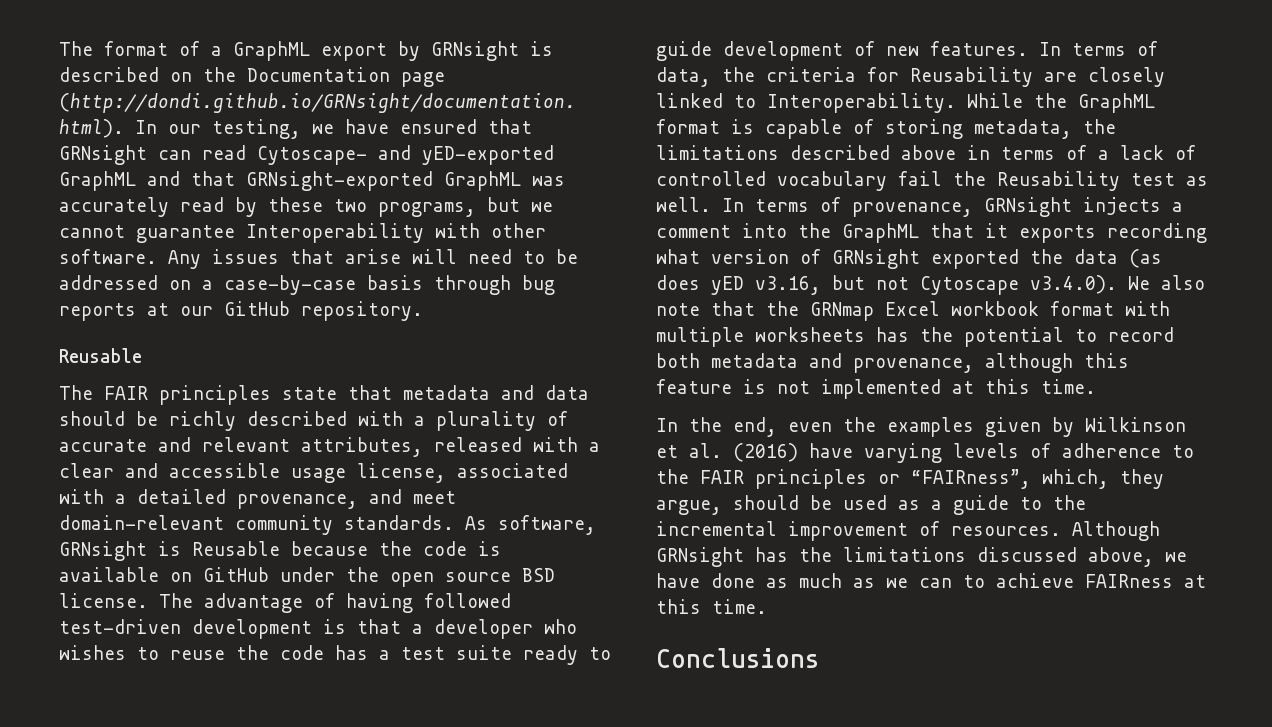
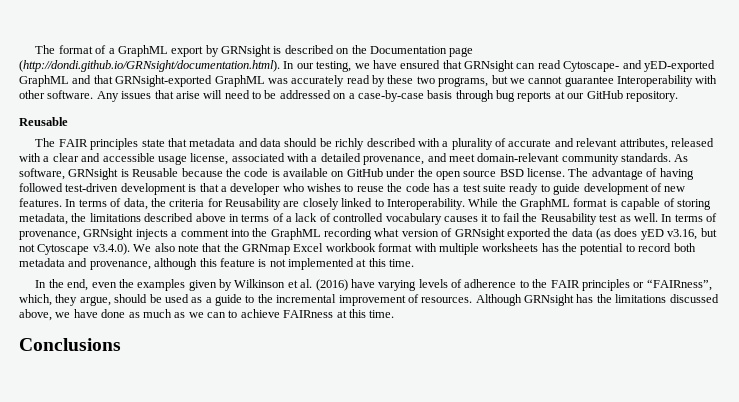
- While the GraphML format is capable of storing metadata, the limitations described above in terms of a lack of controlled vocabulary fail the Reusability test as well.
+ While the GraphML format is capable of storing metadata, the limitations described above in terms of a lack of controlled vocabulary causes it to fail the Reusability test as well.
- In terms of provenance, GRNsight injects a comment into the GraphML that it exports recording what version of GRNsight exported the data (as does yED v3.16, but not Cytoscape v3.4.0). We also note that the GRNmap Excel workbook format with multiple worksheets has the potential to record both metadata and provenance, although this feature is not implemented at this time.
+ In terms of provenance, GRNsight injects a comment into the GraphML recording what version of GRNsight exported the data (as does yED v3.16, but not Cytoscape v3.4.0). We also note that the GRNmap Excel workbook format with multiple worksheets has the potential to record both metadata and provenance, although this feature is not implemented at this time.

